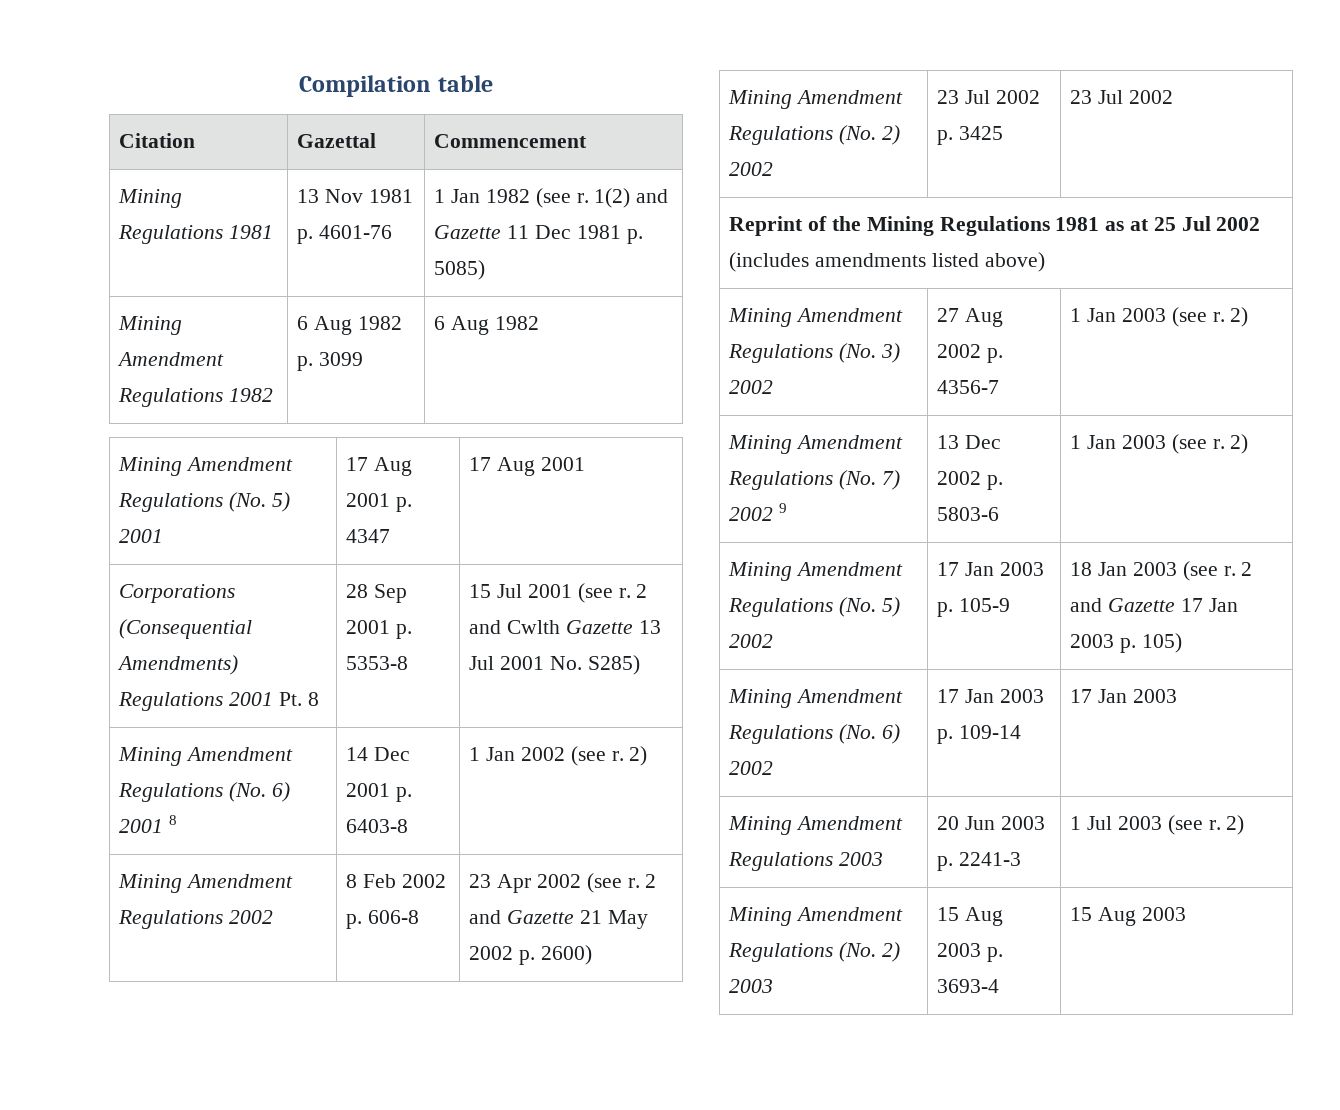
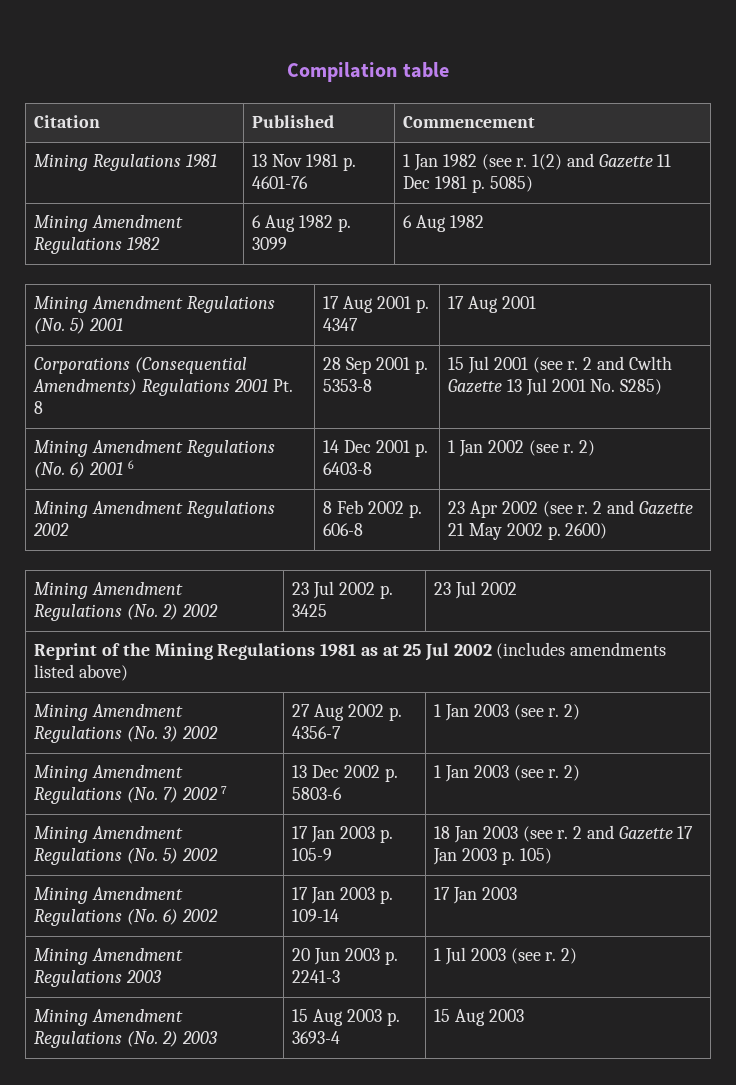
- Citation | Gazettal | Commencement
+ Citation | Published | Commencement
- Mining Amendment Regulations (No. 6) 2001 8 | 14 Dec 2001 p. 6403-8 | 1 Jan 2002 (see r. 2)
+ Mining Amendment Regulations (No. 6) 2001 6 | 14 Dec 2001 p. 6403-8 | 1 Jan 2002 (see r. 2)
- Mining Amendment Regulations (No. 7) 2002 9 | 13 Dec 2002 p. 5803-6 | 1 Jan 2003 (see r. 2)
+ Mining Amendment Regulations (No. 7) 2002 7 | 13 Dec 2002 p. 5803-6 | 1 Jan 2003 (see r. 2)

